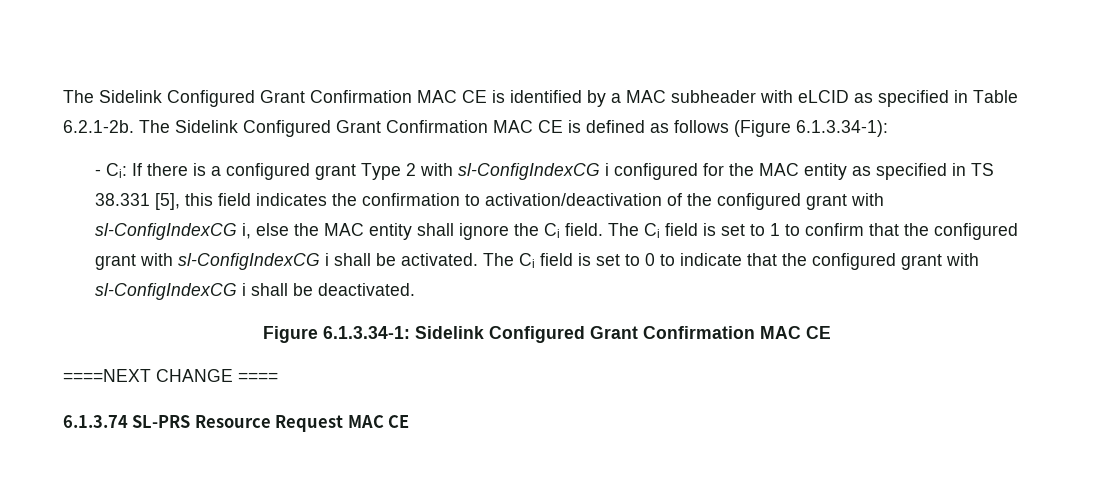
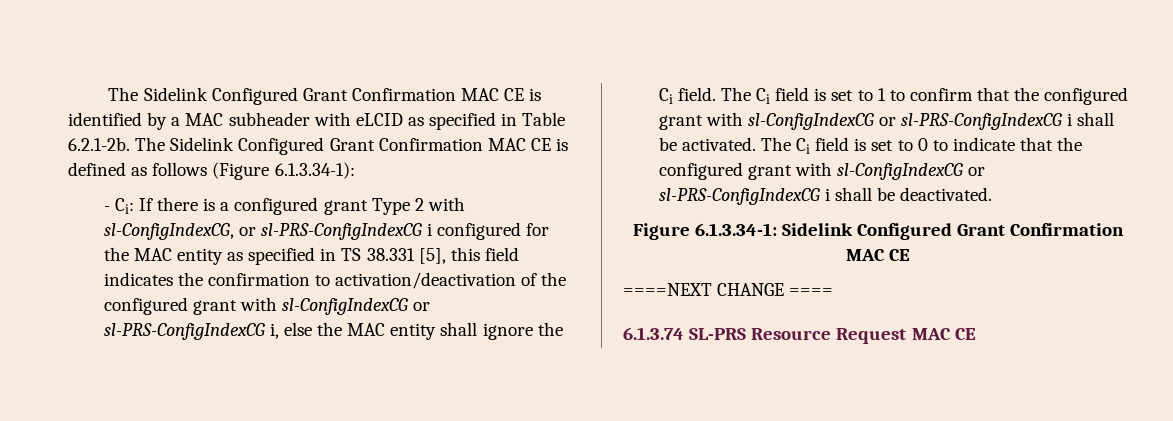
- - Ci: If there is a configured grant Type 2 with sl-ConfigIndexCG i configured for the MAC entity as specified in TS 38.331 [5], this field indicates the confirmation to activation/deactivation of the configured grant with sl-ConfigIndexCG i, else the MAC entity shall ignore the Ci field.
+ - Ci: If there is a configured grant Type 2 with sl-ConfigIndexCG, or sl-PRS-ConfigIndexCG i configured for the MAC entity as specified in TS 38.331 [5], this field indicates the confirmation to activation/deactivation of the configured grant with sl-ConfigIndexCG or sl-PRS-ConfigIndexCG i, else the MAC entity shall ignore the Ci field.
- The Ci field is set to 1 to confirm that the configured grant with sl-ConfigIndexCG i shall be activated.
+ The Ci field is set to 1 to confirm that the configured grant with sl-ConfigIndexCG or sl-PRS-ConfigIndexCG i shall be activated.
- The Ci field is set to 0 to indicate that the configured grant with sl-ConfigIndexCG i shall be deactivated.
+ The Ci field is set to 0 to indicate that the configured grant with sl-ConfigIndexCG or sl-PRS-ConfigIndexCG i shall be deactivated.

